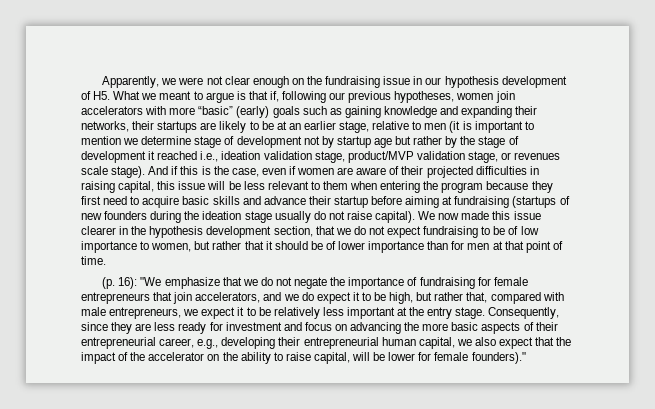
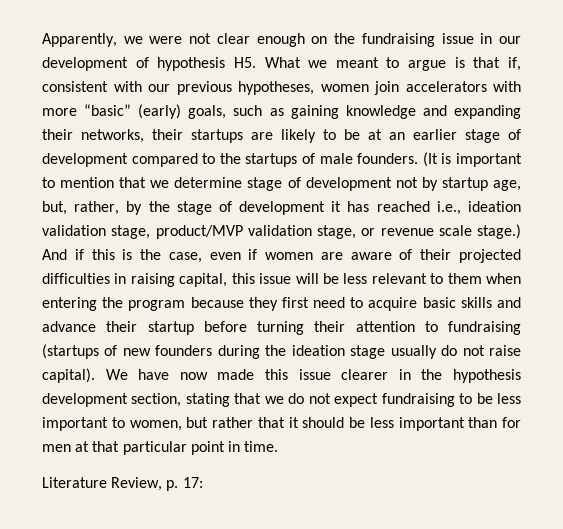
- Apparently, we were not clear enough on the fundraising issue in our hypothesis development of H5. What we meant to argue is that if, following our previous hypotheses, women join accelerators with more “basic” (early) goals such as gaining knowledge and expanding their networks, their startups are likely to be at an earlier stage, relative to men (it is important to mention we determine stage of development not by startup age but rather by the stage of development it reached i.e., ideation validation stage, product/MVP validation stage, or revenues scale stage).
+ Apparently, we were not clear enough on the fundraising issue in our development of hypothesis H5. What we meant to argue is that if, consistent with our previous hypotheses, women join accelerators with more “basic” (early) goals, such as gaining knowledge and expanding their networks, their startups are likely to be at an earlier stage of development compared to the startups of male founders. (It is important to mention that we determine stage of development not by startup age, but, rather, by the stage of development it has reached i.e., ideation validation stage, product/MVP validation stage, or revenue scale stage.)
- And if this is the case, even if women are aware of their projected difficulties in raising capital, this issue will be less relevant to them when entering the program because they first need to acquire basic skills and advance their startup before aiming at fundraising (startups of new founders during the ideation stage usually do not raise capital).
+ And if this is the case, even if women are aware of their projected difficulties in raising capital, this issue will be less relevant to them when entering the program because they first need to acquire basic skills and advance their startup before turning their attention to fundraising (startups of new founders during the ideation stage usually do not raise capital).
- We now made this issue clearer in the hypothesis development section, that we do not expect fundraising to be of low importance to women, but rather that it should be of lower importance than for men at that point of time.
- (p. 16): "We emphasize that we do not negate the importance of fundraising for female entrepreneurs that join accelerators, and we do expect it to be high, but rather that, compared with male entrepreneurs, we expect it to be relatively less important at the entry stage. Consequently, since they are less ready for investment and focus on advancing the more basic aspects of their entrepreneurial career, e.g., developing their entrepreneurial human capital, we also expect that the impact of the accelerator on the ability to raise capital, will be lower for female founders)."
+ We have now made this issue clearer in the hypothesis development section, stating that we do not expect fundraising to be less important to women, but rather that it should be less important than for men at that particular point in time.
+ Literature Review, p. 17:

